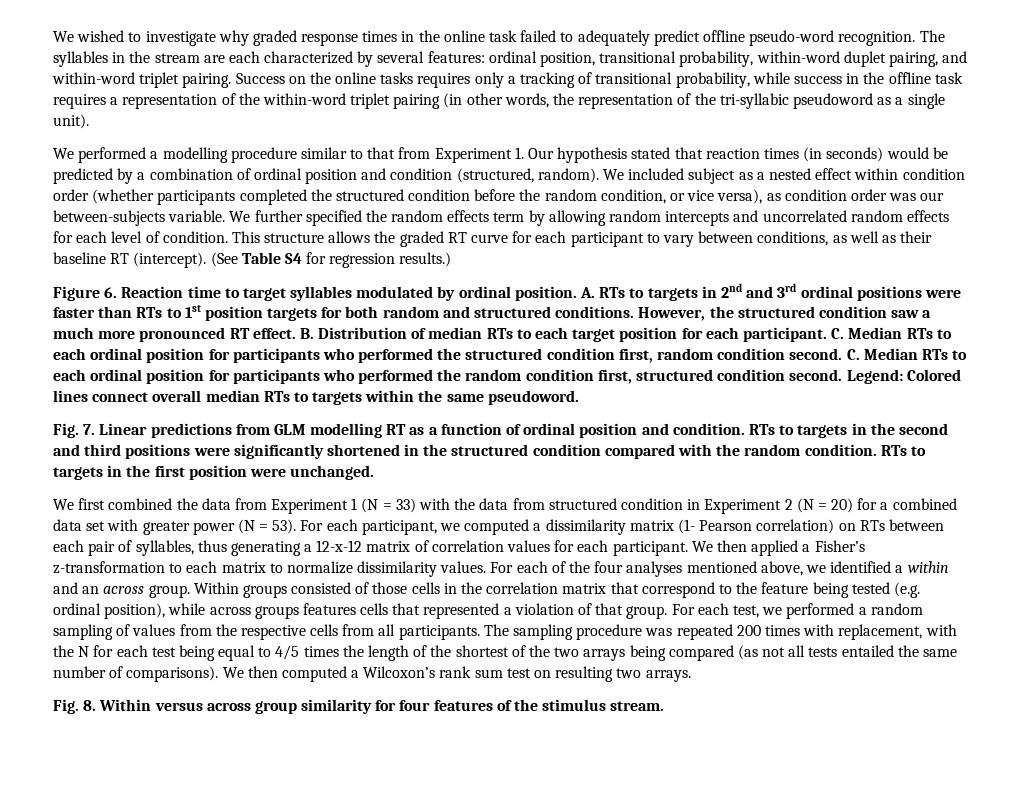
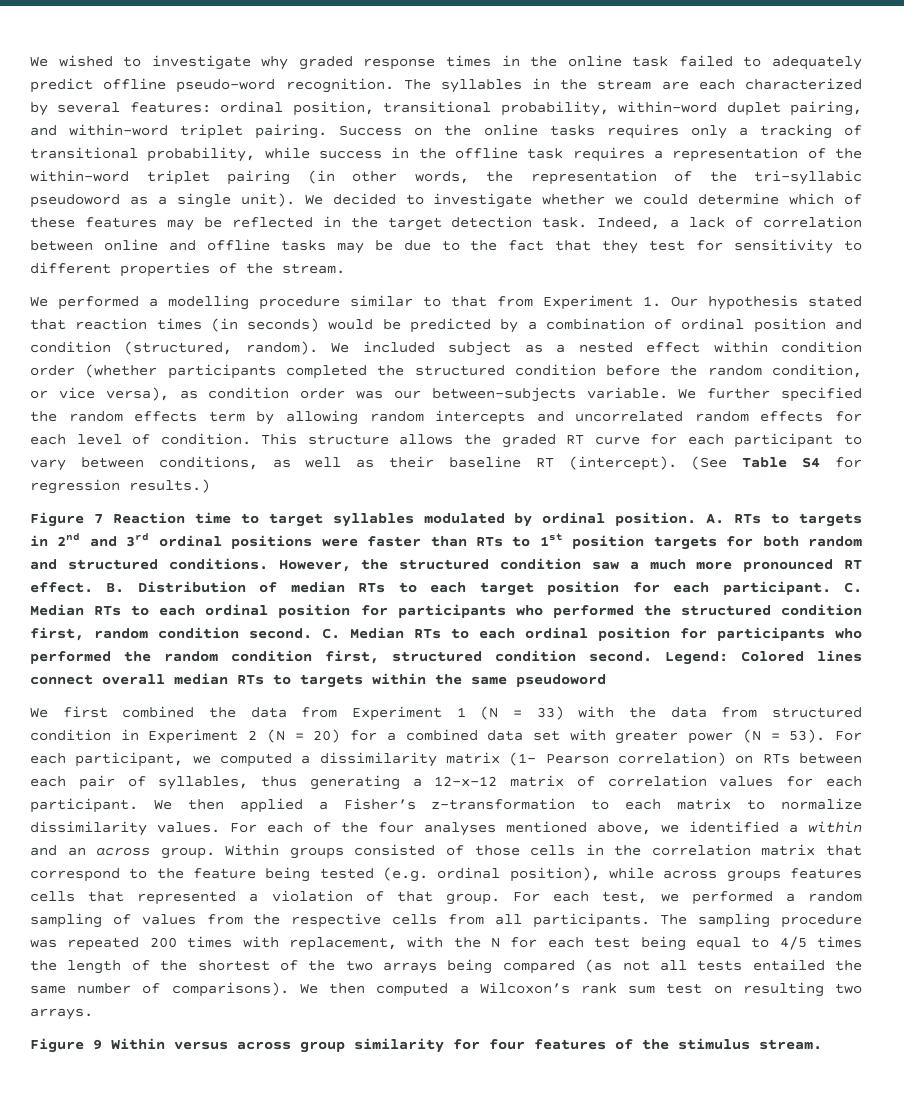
+ We decided to investigate whether we could determine which of these features may be reflected in the target detection task. Indeed, a lack of correlation between online and offline tasks may be due to the fact that they test for sensitivity to different properties of the stream.
- Figure 6. Reaction time to target syllables modulated by ordinal position.
+ Figure 7 Reaction time to target syllables modulated by ordinal position.
- Legend: Colored lines connect overall median RTs to targets within the same pseudoword.
- Fig. 7. Linear predictions from GLM modelling RT as a function of ordinal position and condition. RTs to targets in the second and third positions were significantly shortened in the structured condition compared with the random condition. RTs to targets in the first position were unchanged.
+ Legend: Colored lines connect overall median RTs to targets within the same pseudoword
- Fig. 8. Within versus across group similarity for four features of the stimulus stream.
+ Figure 9 Within versus across group similarity for four features of the stimulus stream.

